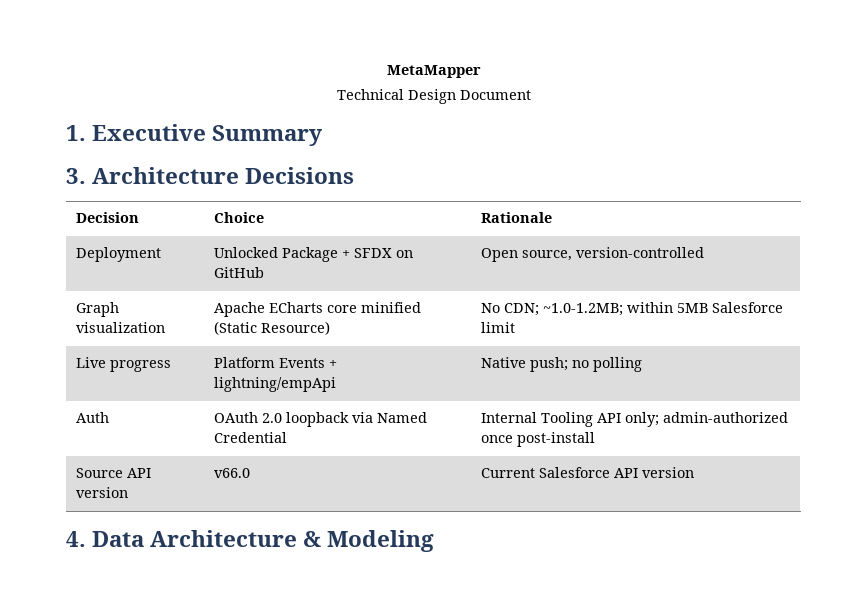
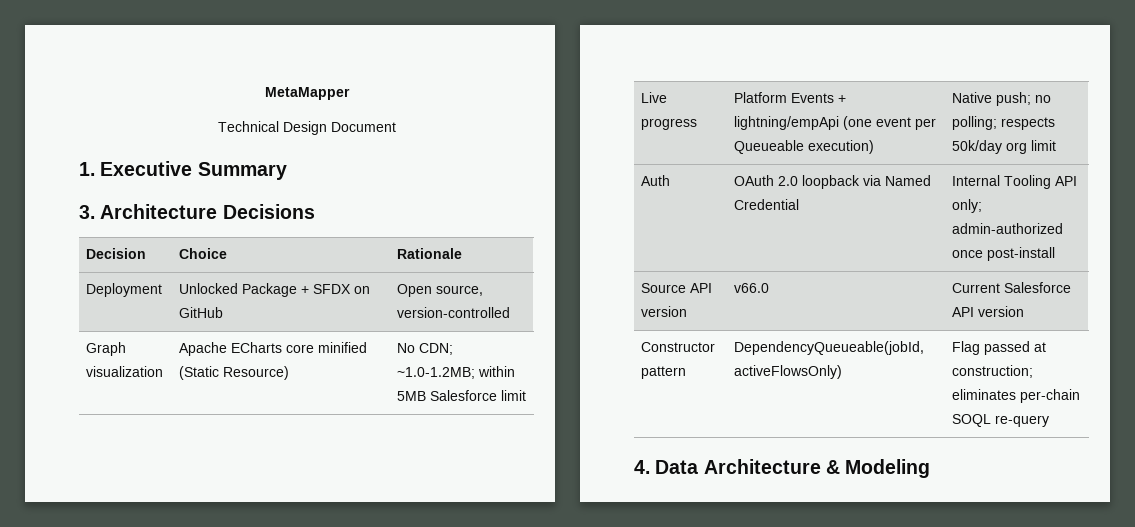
- Live progress | Platform Events + lightning/empApi | Native push; no polling
+ Live progress | Platform Events + lightning/empApi (one event per Queueable execution) | Native push; no polling; respects 50k/day org limit
+ Constructor pattern | DependencyQueueable(jobId, activeFlowsOnly) | Flag passed at construction; eliminates per-chain SOQL re-query

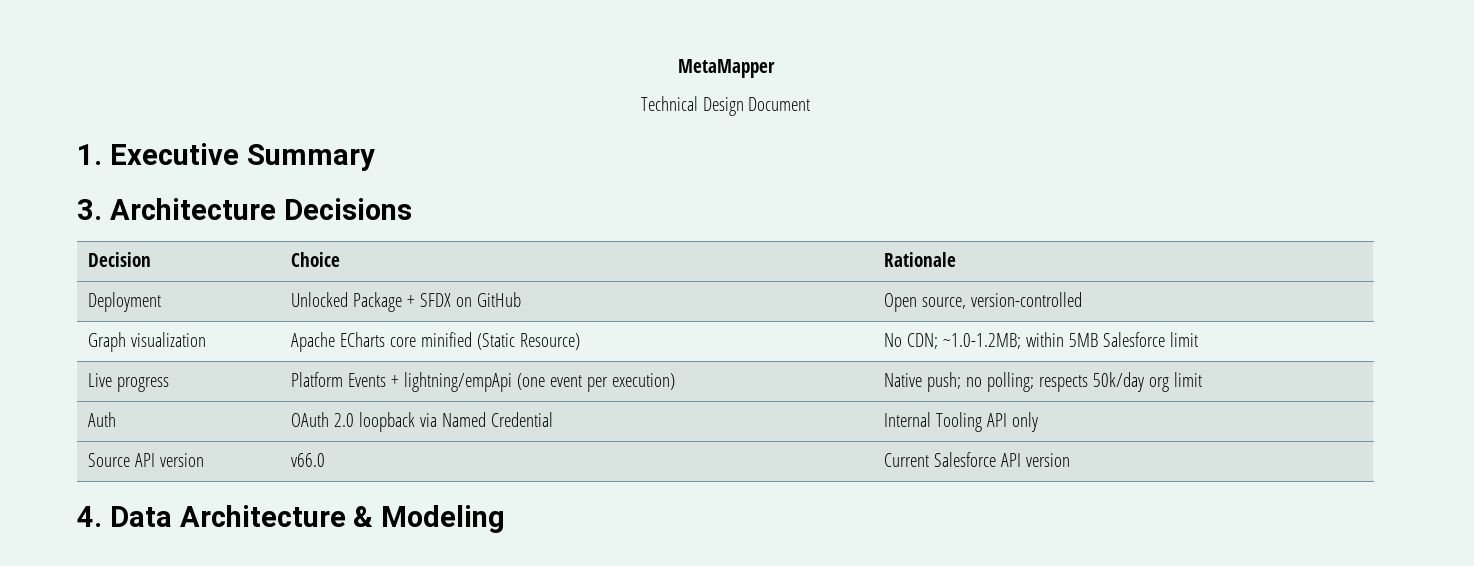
- Live progress | Platform Events + lightning/empApi (one event per Queueable execution) | Native push; no polling; respects 50k/day org limit
+ Live progress | Platform Events + lightning/empApi (one event per execution) | Native push; no polling; respects 50k/day org limit
- Auth | OAuth 2.0 loopback via Named Credential | Internal Tooling API only; admin-authorized once post-install
+ Auth | OAuth 2.0 loopback via Named Credential | Internal Tooling API only
- Constructor pattern | DependencyQueueable(jobId, activeFlowsOnly) | Flag passed at construction; eliminates per-chain SOQL re-query

